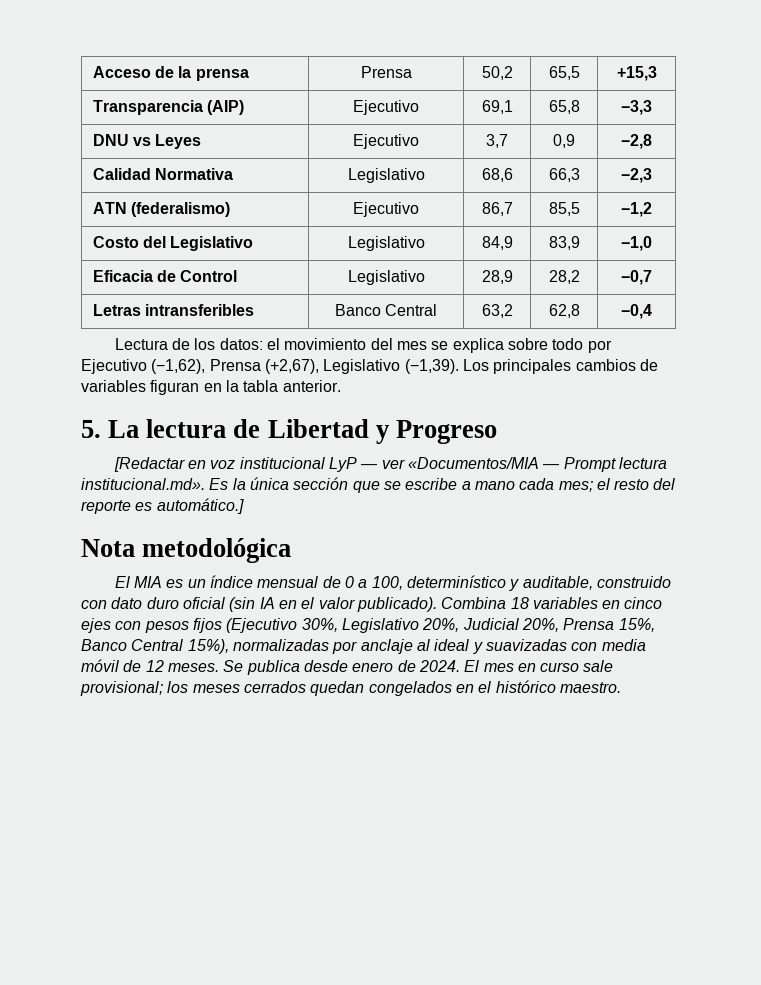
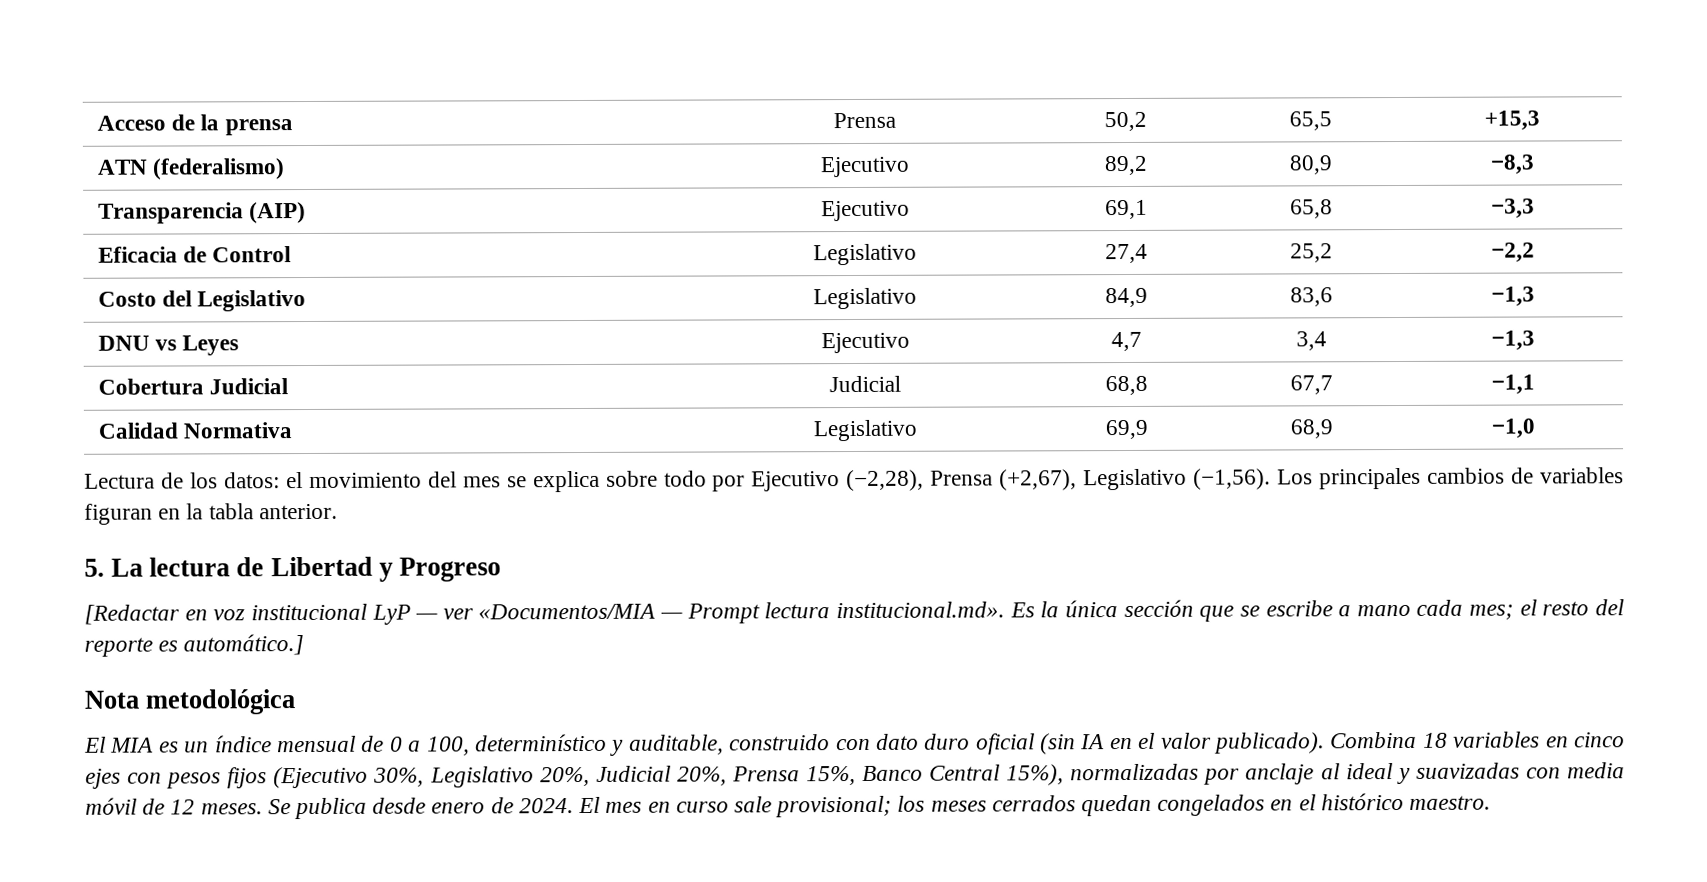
+ ATN (federalismo) | Ejecutivo | 89,2 | 80,9 | −8,3
- DNU vs Leyes | Ejecutivo | 3,7 | 0,9 | −2,8
- Calidad Normativa | Legislativo | 68,6 | 66,3 | −2,3
- ATN (federalismo) | Ejecutivo | 86,7 | 85,5 | −1,2
+ Eficacia de Control | Legislativo | 27,4 | 25,2 | −2,2
- Costo del Legislativo | Legislativo | 84,9 | 83,9 | −1,0
- Eficacia de Control | Legislativo | 28,9 | 28,2 | −0,7
- Letras intransferibles | Banco Central | 63,2 | 62,8 | −0,4
+ Costo del Legislativo | Legislativo | 84,9 | 83,6 | −1,3
+ DNU vs Leyes | Ejecutivo | 4,7 | 3,4 | −1,3
+ Cobertura Judicial | Judicial | 68,8 | 67,7 | −1,1
+ Calidad Normativa | Legislativo | 69,9 | 68,9 | −1,0
- Lectura de los datos: el movimiento del mes se explica sobre todo por Ejecutivo (−1,62), Prensa (+2,67), Legislativo (−1,39).
+ Lectura de los datos: el movimiento del mes se explica sobre todo por Ejecutivo (−2,28), Prensa (+2,67), Legislativo (−1,56).

